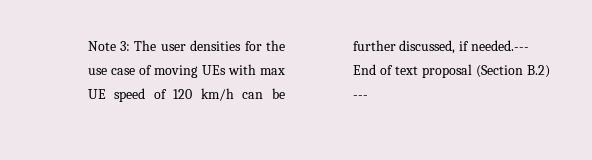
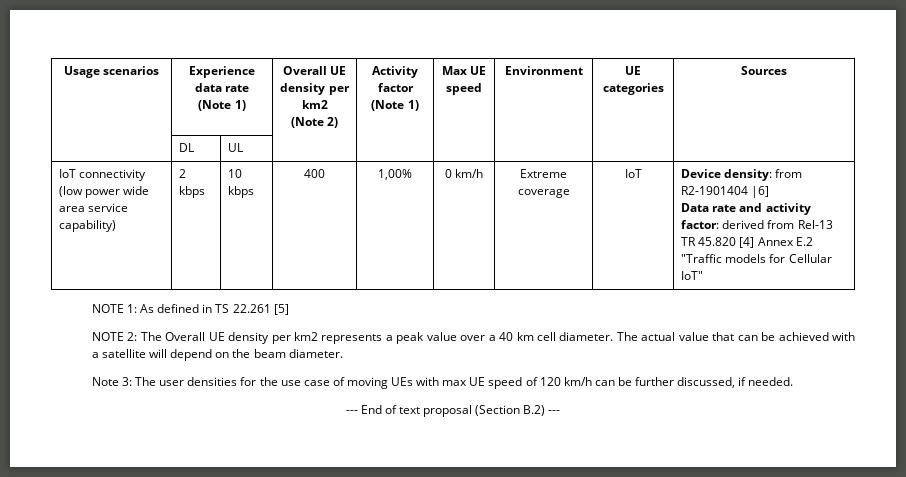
+ Usage scenarios | Experience data rate (Note 1) | Overall UE density per km2
+ (Note 2) | Activity factor (Note 1) | Max UE speed | Environment | UE categories | Sources
+ | DL | UL | | | | | |
+ IoT connectivity (low power wide area service capability) | 2 kbps | 10 kbps | 400 | 1,00% | 0 km/h | Extreme coverage | IoT | Device density: from R2-1901404 |6]
+ Data rate and activity factor: derived from Rel-13 TR 45.820 [4] Annex E.2 "Traffic models for Cellular IoT"
+ NOTE 1: As defined in TS 22.261 [5]
+ NOTE 2: The Overall UE density per km2 represents a peak value over a 40 km cell diameter. The actual value that can be achieved with a satellite will depend on the beam diameter.
- Note 3: The user densities for the use case of moving UEs with max UE speed of 120 km/h can be further discussed, if needed.--- End of text proposal (Section B.2) ---
+ Note 3: The user densities for the use case of moving UEs with max UE speed of 120 km/h can be further discussed, if needed.
+ --- End of text proposal (Section B.2) ---

